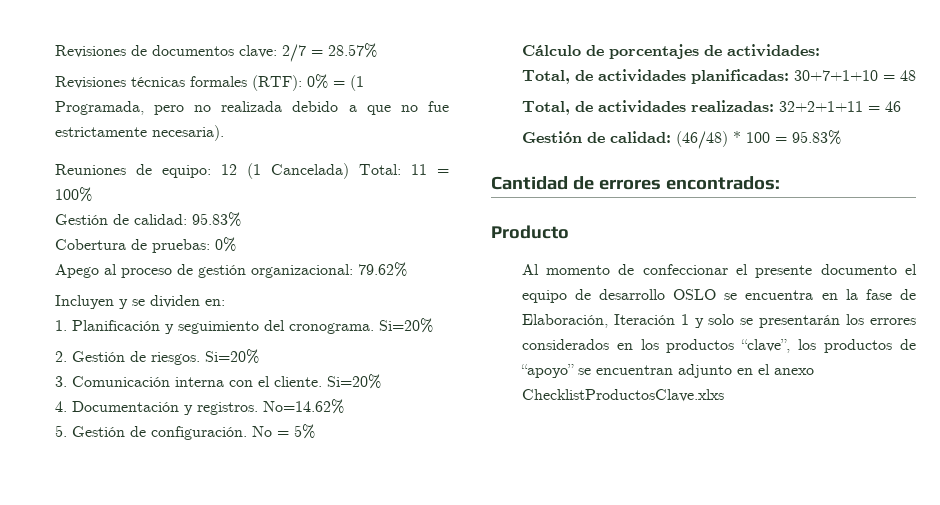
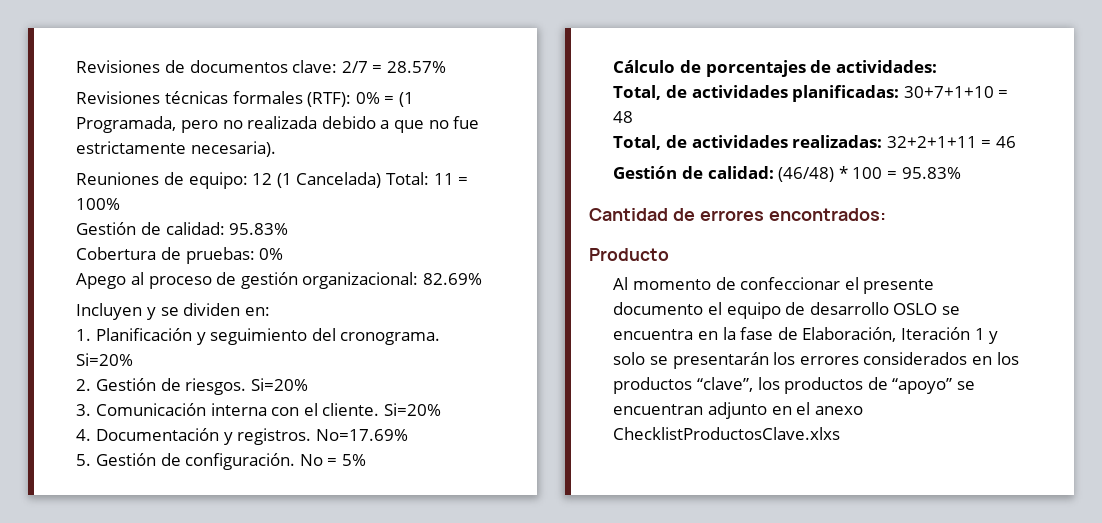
- Apego al proceso de gestión organizacional: 79.62%
+ Apego al proceso de gestión organizacional: 82.69%
- No=14.62%
+ No=17.69%

